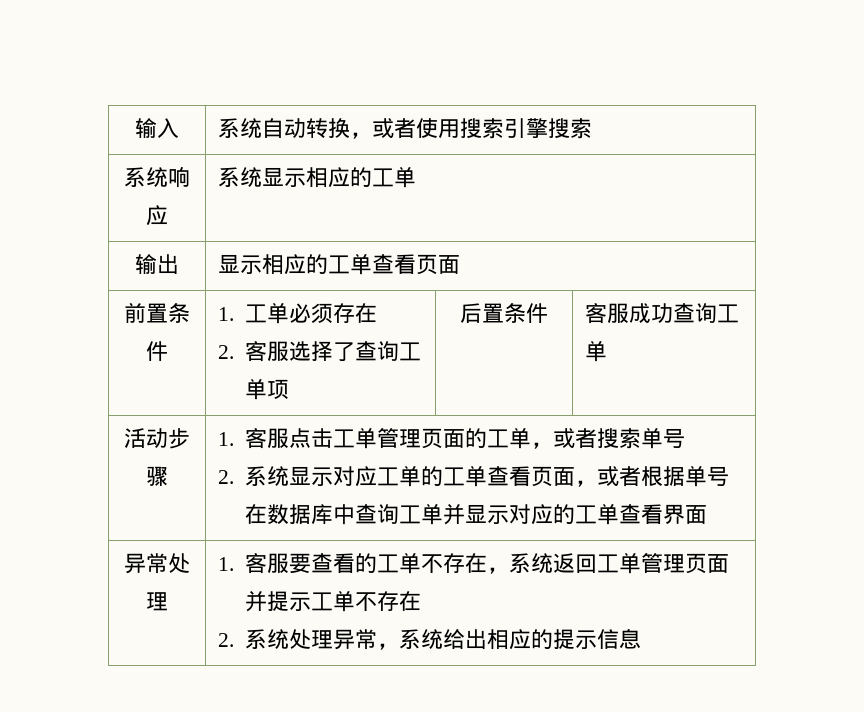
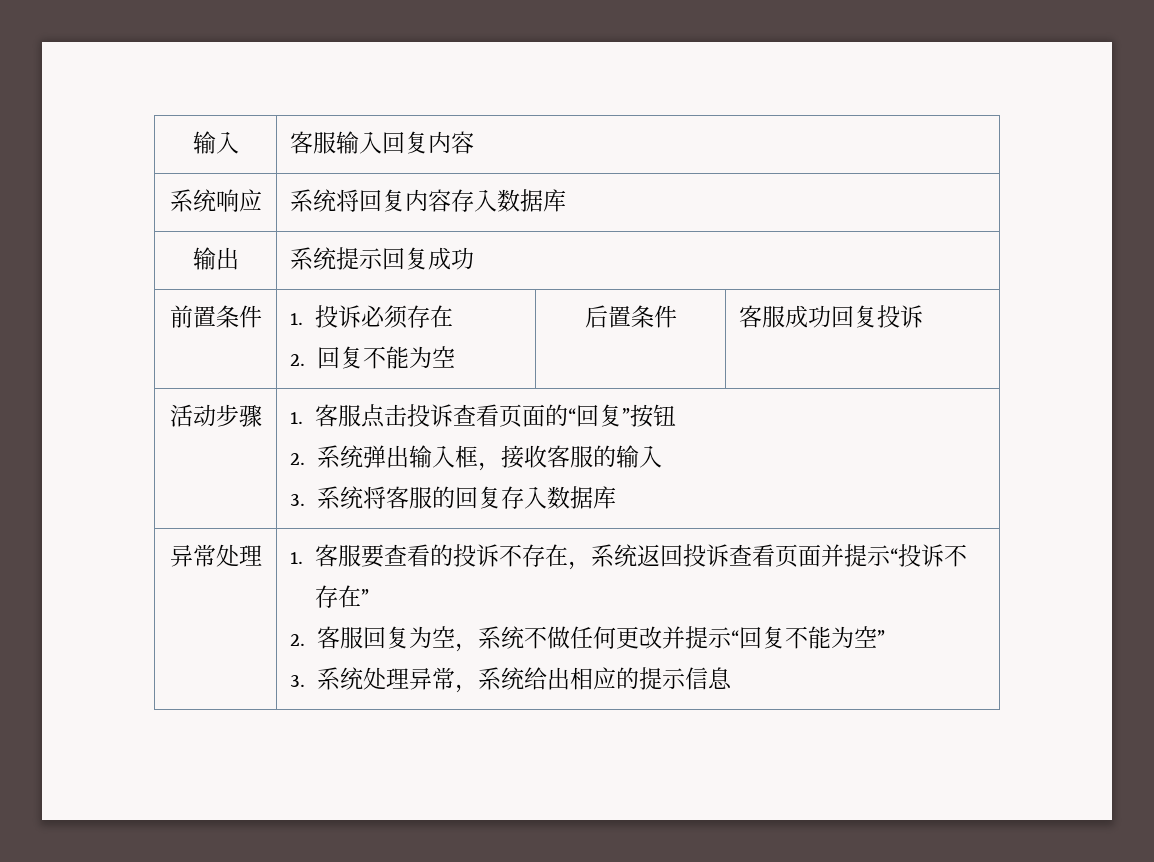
- 输入 | 系统自动转换，或者使用搜索引擎搜索
- 系统响应 | 系统显示相应的工单
- 输出 | 显示相应的工单查看页面
+ 输入 | 客服输入回复内容
+ 系统响应 | 系统将回复内容存入数据库
+ 输出 | 系统提示回复成功
- 前置条件 | 1.工单必须存在
- 2.客服选择了查询工单项 | 后置条件 | 客服成功查询工单
+ 前置条件 | 1.投诉必须存在
+ 2.回复不能为空 | 后置条件 | 客服成功回复投诉
- 活动步骤 | 1.客服点击工单管理页面的工单，或者搜索单号
- 2.系统显示对应工单的工单查看页面，或者根据单号在数据库中查询工单并显示对应的工单查看界面
+ 活动步骤 | 1.客服点击投诉查看页面的“回复”按钮
+ 2.系统弹出输入框，接收客服的输入
+ 3.系统将客服的回复存入数据库
- 1.客服要查看的工单不存在，系统返回工单管理页面并提示工单不存在
- 2.系统处理异常，系统给出相应的提示信息
+ 1.客服要查看的投诉不存在，系统返回投诉查看页面并提示“投诉不存在”
+ 2.客服回复为空，系统不做任何更改并提示“回复不能为空”
+ 3.系统处理异常，系统给出相应的提示信息

